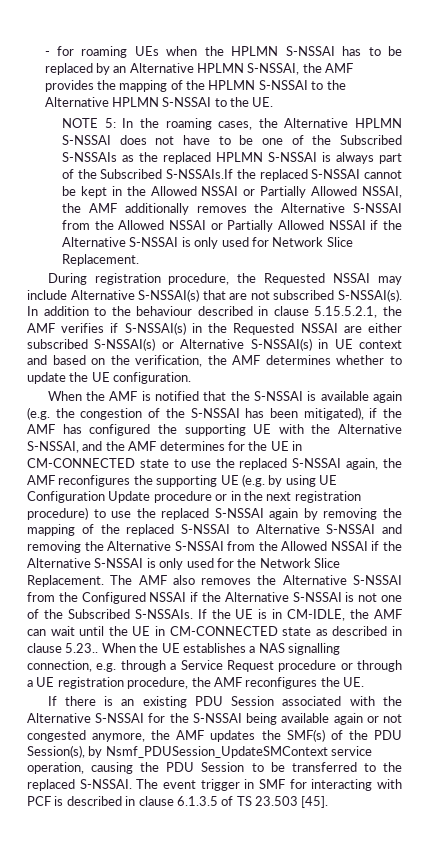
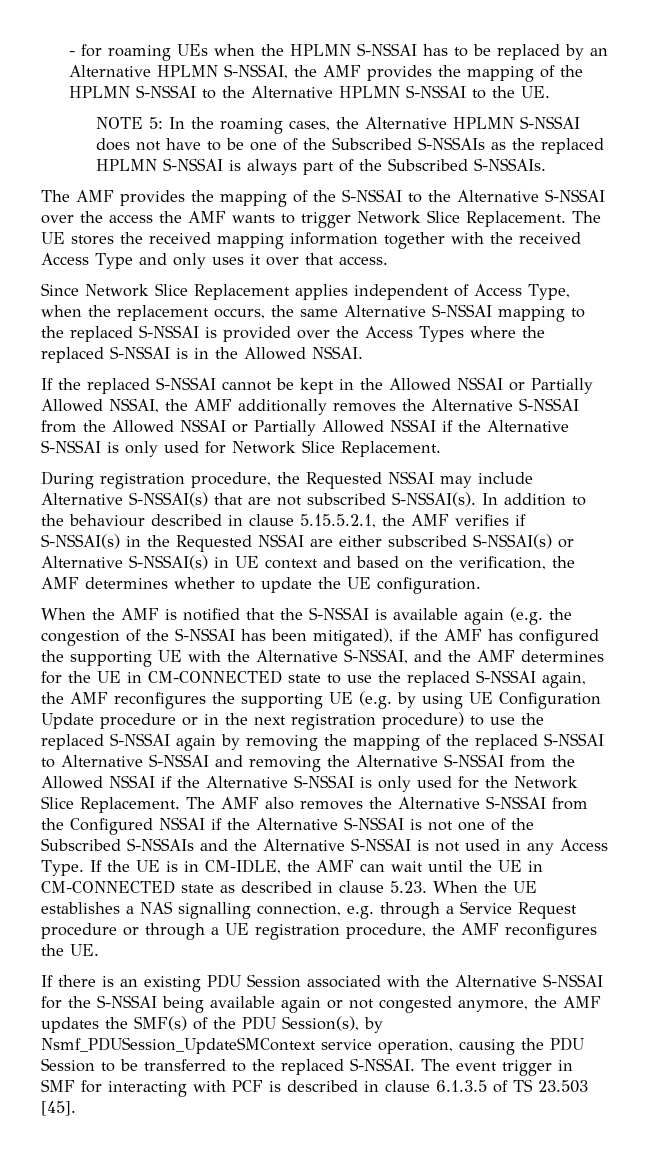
- In the roaming cases, the Alternative HPLMN S-NSSAI does not have to be one of the Subscribed S-NSSAIs as the replaced HPLMN S-NSSAI is always part of the Subscribed S-NSSAIs.If the replaced S-NSSAI cannot be kept in the Allowed NSSAI or Partially Allowed NSSAI, the AMF additionally removes the Alternative S-NSSAI from the Allowed NSSAI or Partially Allowed NSSAI if the Alternative S-NSSAI is only used for Network Slice Replacement.
+ In the roaming cases, the Alternative HPLMN S-NSSAI does not have to be one of the Subscribed S-NSSAIs as the replaced HPLMN S-NSSAI is always part of the Subscribed S-NSSAIs.
+ The AMF provides the mapping of the S-NSSAI to the Alternative S-NSSAI over the access the AMF wants to trigger Network Slice Replacement. The UE stores the received mapping information together with the received Access Type and only uses it over that access.
+ Since Network Slice Replacement applies independent of Access Type, when the replacement occurs, the same Alternative S-NSSAI mapping to the replaced S-NSSAI is provided over the Access Types where the replaced S-NSSAI is in the Allowed NSSAI.
+ If the replaced S-NSSAI cannot be kept in the Allowed NSSAI or Partially Allowed NSSAI, the AMF additionally removes the Alternative S-NSSAI from the Allowed NSSAI or Partially Allowed NSSAI if the Alternative S-NSSAI is only used for Network Slice Replacement.
- The AMF also removes the Alternative S-NSSAI from the Configured NSSAI if the Alternative S-NSSAI is not one of the Subscribed S-NSSAIs.
+ The AMF also removes the Alternative S-NSSAI from the Configured NSSAI if the Alternative S-NSSAI is not one of the Subscribed S-NSSAIs and the Alternative S-NSSAI is not used in any Access Type.
- If the UE is in CM-IDLE, the AMF can wait until the UE in CM-CONNECTED state as described in clause 5.23.. When the UE establishes a NAS signalling connection, e.g. through a Service Request procedure or through a UE registration procedure, the AMF reconfigures the UE.
+ If the UE is in CM-IDLE, the AMF can wait until the UE in CM-CONNECTED state as described in clause 5.23. When the UE establishes a NAS signalling connection, e.g. through a Service Request procedure or through a UE registration procedure, the AMF reconfigures the UE.

